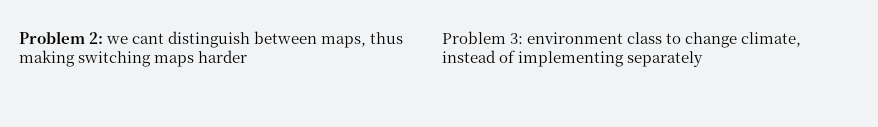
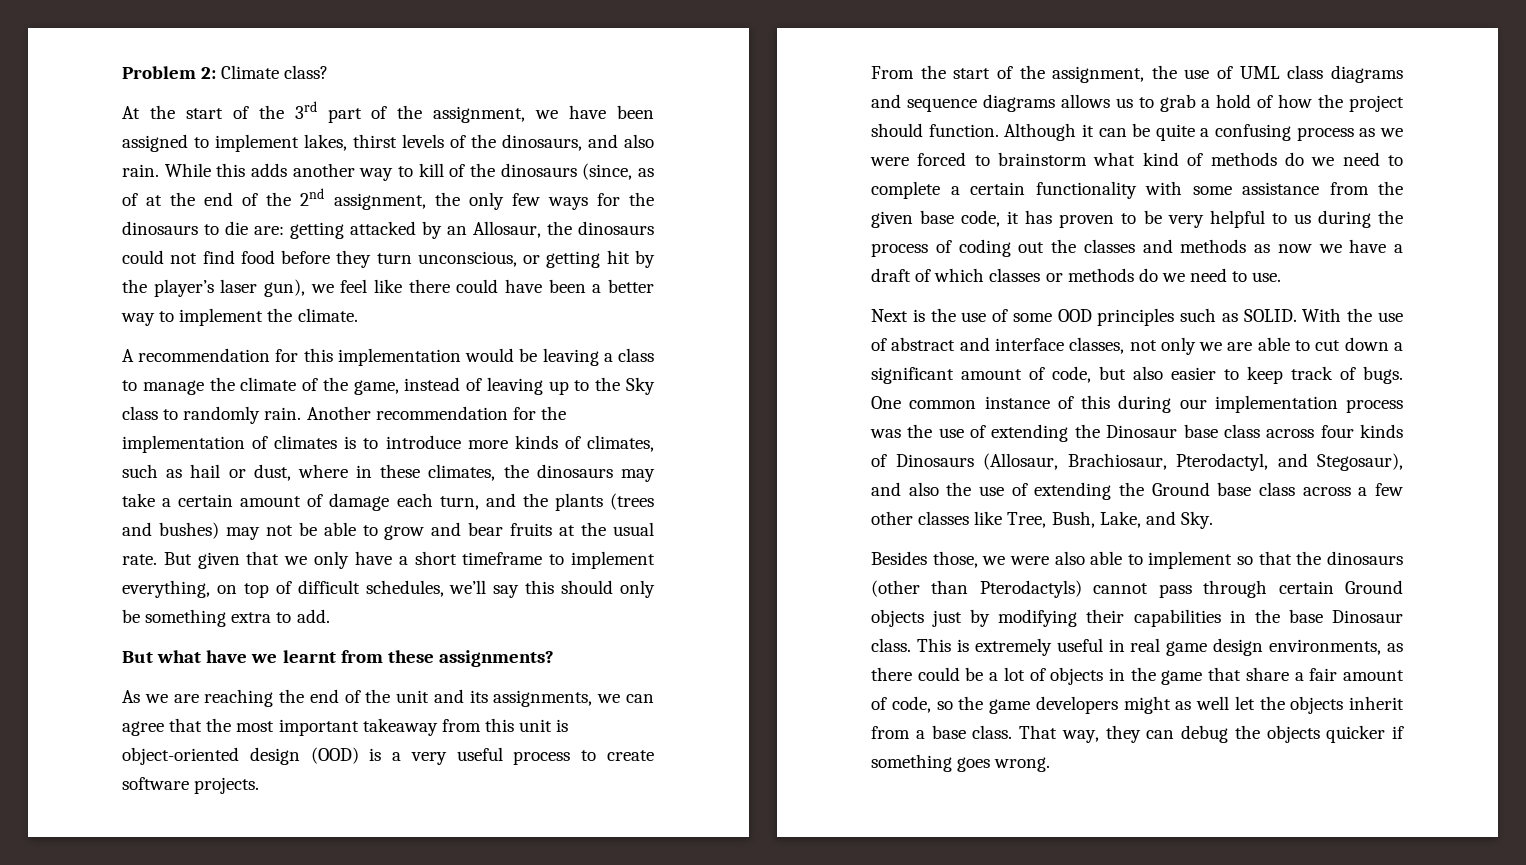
- Problem 2: we cant distinguish between maps, thus making switching maps harder
- Problem 3: environment class to change climate, instead of implementing separately
+ Problem 2: Climate class?
+ At the start of the 3rd part of the assignment, we have been assigned to implement lakes, thirst levels of the dinosaurs, and also rain. While this adds another way to kill of the dinosaurs (since, as of at the end of the 2nd assignment, the only few ways for the dinosaurs to die are: getting attacked by an Allosaur, the dinosaurs could not find food before they turn unconscious, or getting hit by the player’s laser gun), we feel like there could have been a better way to implement the climate.
+ A recommendation for this implementation would be leaving a class to manage the climate of the game, instead of leaving up to the Sky class to randomly rain. Another recommendation for the implementation of climates is to introduce more kinds of climates, such as hail or dust, where in these climates, the dinosaurs may take a certain amount of damage each turn, and the plants (trees and bushes) may not be able to grow and bear fruits at the usual rate. But given that we only have a short timeframe to implement everything, on top of difficult schedules, we’ll say this should only be something extra to add.
+ But what have we learnt from these assignments?
+ As we are reaching the end of the unit and its assignments, we can agree that the most important takeaway from this unit is object-oriented design (OOD) is a very useful process to create software projects.
+ From the start of the assignment, the use of UML class diagrams and sequence diagrams allows us to grab a hold of how the project should function. Although it can be quite a confusing process as we were forced to brainstorm what kind of methods do we need to complete a certain functionality with some assistance from the given base code, it has proven to be very helpful to us during the process of coding out the classes and methods as now we have a draft of which classes or methods do we need to use.
+ Next is the use of some OOD principles such as SOLID. With the use of abstract and interface classes, not only we are able to cut down a significant amount of code, but also easier to keep track of bugs. One common instance of this during our implementation process was the use of extending the Dinosaur base class across four kinds of Dinosaurs (Allosaur, Brachiosaur, Pterodactyl, and Stegosaur), and also the use of extending the Ground base class across a few other classes like Tree, Bush, Lake, and Sky.
+ Besides those, we were also able to implement so that the dinosaurs (other than Pterodactyls) cannot pass through certain Ground objects just by modifying their capabilities in the base Dinosaur class. This is extremely useful in real game design environments, as there could be a lot of objects in the game that share a fair amount of code, so the game developers might as well let the objects inherit from a base class. That way, they can debug the objects quicker if something goes wrong.

